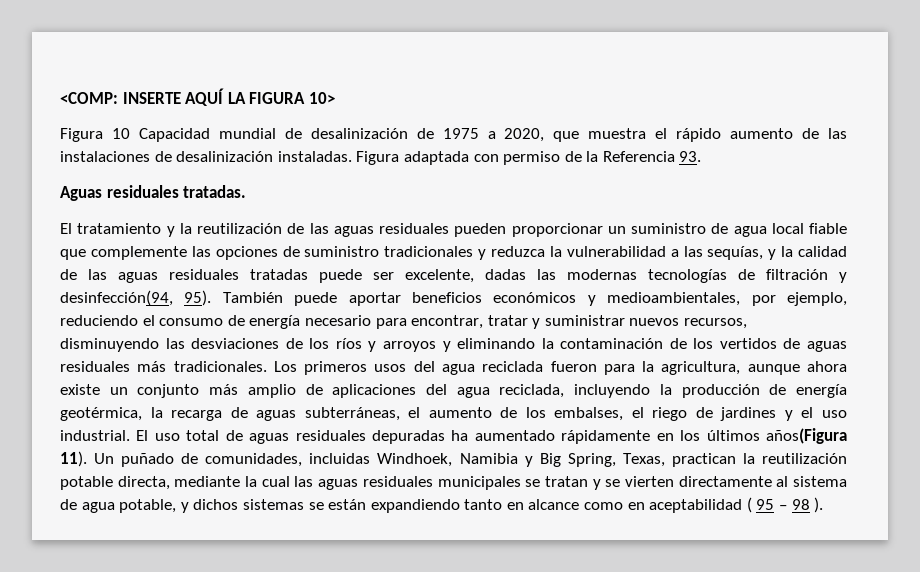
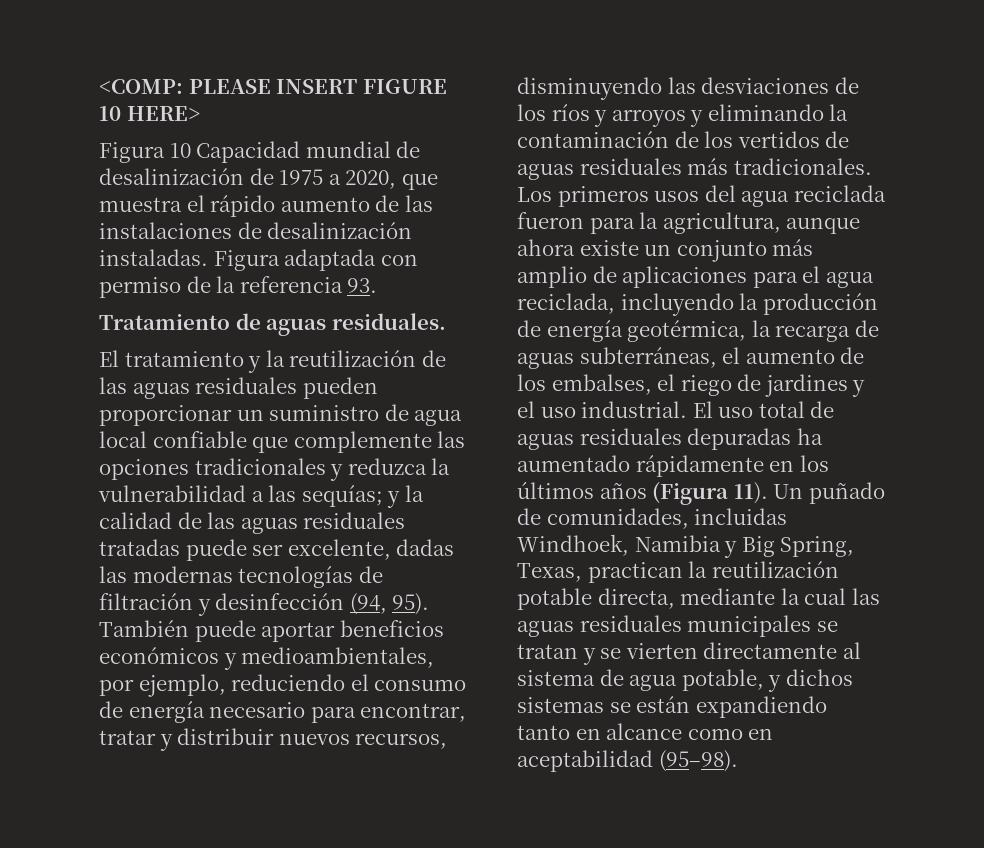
- <COMP: INSERTE AQUÍ LA FIGURA 10>
+ <COMP: PLEASE INSERT FIGURE 10 HERE>
- Figura adaptada con permiso de la Referencia 93.
+ Figura adaptada con permiso de la referencia 93.
- Aguas residuales tratadas.
+ Tratamiento de aguas residuales.
- El tratamiento y la reutilización de las aguas residuales pueden proporcionar un suministro de agua local fiable que complemente las opciones de suministro tradicionales y reduzca la vulnerabilidad a las sequías, y la calidad de las aguas residuales tratadas puede ser excelente, dadas las modernas tecnologías de filtración y desinfección(94, 95).
+ El tratamiento y la reutilización de las aguas residuales pueden proporcionar un suministro de agua local confiable que complemente las opciones tradicionales y reduzca la vulnerabilidad a las sequías; y la calidad de las aguas residuales tratadas puede ser excelente, dadas las modernas tecnologías de filtración y desinfección (94, 95).
- También puede aportar beneficios económicos y medioambientales, por ejemplo, reduciendo el consumo de energía necesario para encontrar, tratar y suministrar nuevos recursos, disminuyendo las desviaciones de los ríos y arroyos y eliminando la contaminación de los vertidos de aguas residuales más tradicionales.
+ También puede aportar beneficios económicos y medioambientales, por ejemplo, reduciendo el consumo de energía necesario para encontrar, tratar y distribuir nuevos recursos, disminuyendo las desviaciones de los ríos y arroyos y eliminando la contaminación de los vertidos de aguas residuales más tradicionales.
- Los primeros usos del agua reciclada fueron para la agricultura, aunque ahora existe un conjunto más amplio de aplicaciones del agua reciclada, incluyendo la producción de energía geotérmica, la recarga de aguas subterráneas, el aumento de los embalses, el riego de jardines y el uso industrial.
+ Los primeros usos del agua reciclada fueron para la agricultura, aunque ahora existe un conjunto más amplio de aplicaciones para el agua reciclada, incluyendo la producción de energía geotérmica, la recarga de aguas subterráneas, el aumento de los embalses, el riego de jardines y el uso industrial.
- El uso total de aguas residuales depuradas ha aumentado rápidamente en los últimos años(Figura 11).
+ El uso total de aguas residuales depuradas ha aumentado rápidamente en los últimos años (Figura 11).
- Un puñado de comunidades, incluidas Windhoek, Namibia y Big Spring, Texas, practican la reutilización potable directa, mediante la cual las aguas residuales municipales se tratan y se vierten directamente al sistema de agua potable, y dichos sistemas se están expandiendo tanto en alcance como en aceptabilidad ( 95 – 98 ).
+ Un puñado de comunidades, incluidas Windhoek, Namibia y Big Spring, Texas, practican la reutilización potable directa, mediante la cual las aguas residuales municipales se tratan y se vierten directamente al sistema de agua potable, y dichos sistemas se están expandiendo tanto en alcance como en aceptabilidad (95–98).

